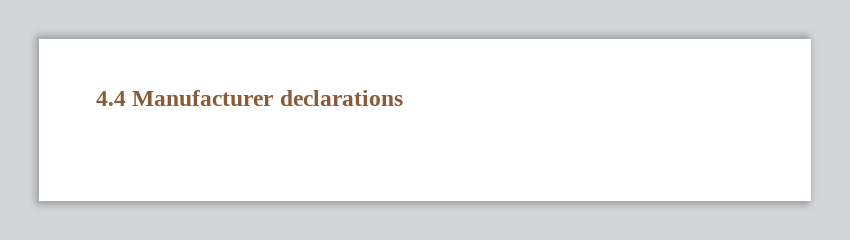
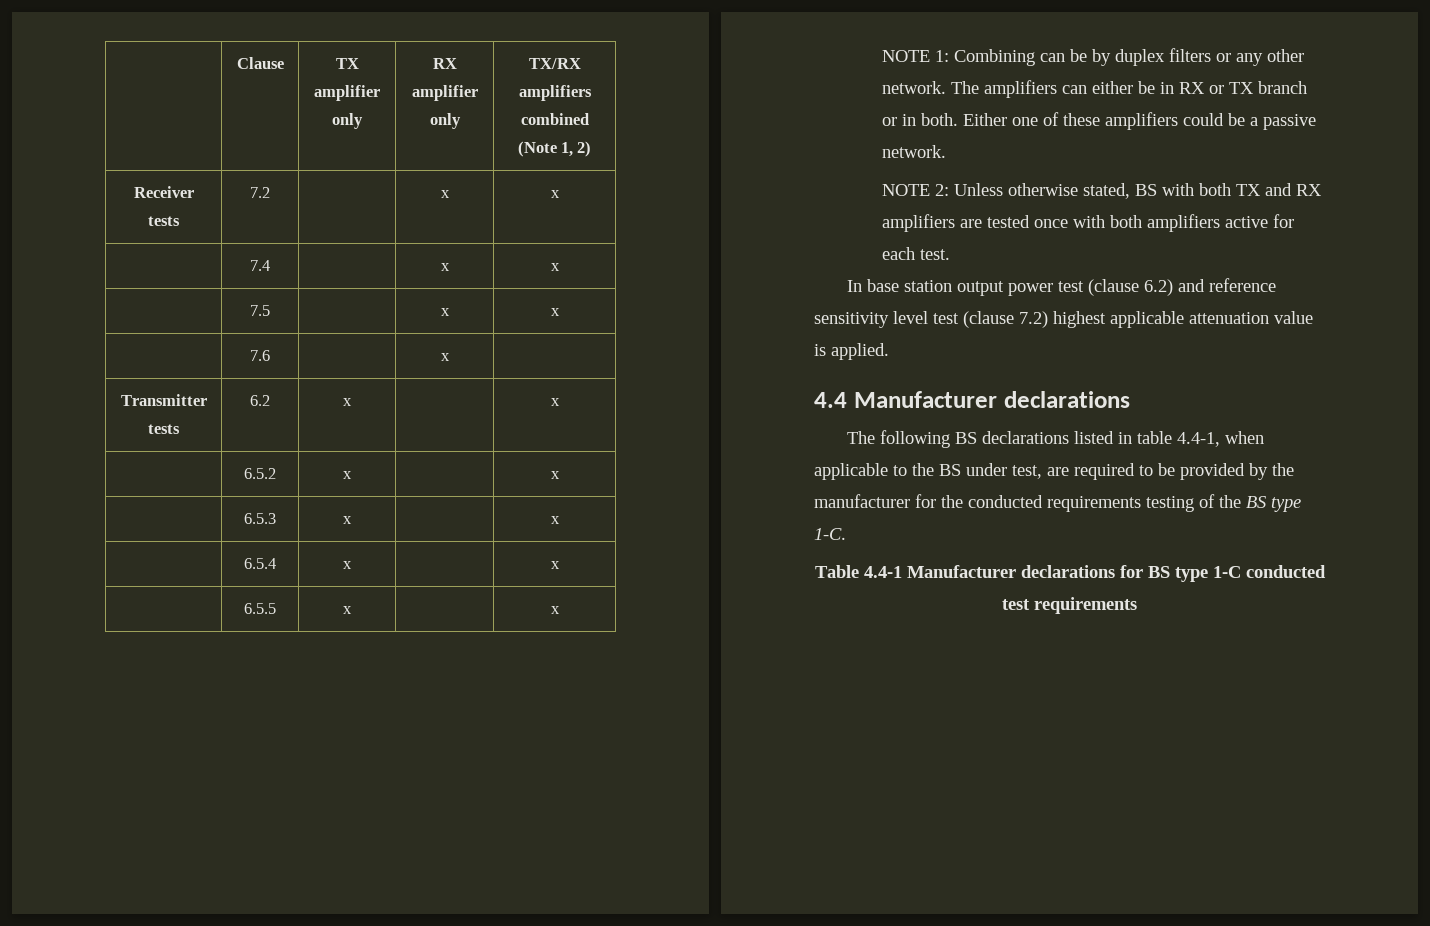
+ | Clause | TX amplifier only | RX amplifier only | TX/RX amplifiers combined (Note 1, 2)
+ Receiver tests | 7.2 | | x | x
+ | 7.4 | | x | x
+ | 7.5 | | x | x
+ | 7.6 | | x |
+ Transmitter tests | 6.2 | x | | x
+ | 6.5.2 | x | | x
+ | 6.5.3 | x | | x
+ | 6.5.4 | x | | x
+ | 6.5.5 | x | | x
+ NOTE 1: Combining can be by duplex filters or any other network. The amplifiers can either be in RX or TX branch or in both. Either one of these amplifiers could be a passive network.
+ NOTE 2: Unless otherwise stated, BS with both TX and RX amplifiers are tested once with both amplifiers active for each test.
+ In base station output power test (clause 6.2) and reference sensitivity level test (clause 7.2) highest applicable attenuation value is applied.
  4.4 Manufacturer declarations
+ The following BS declarations listed in table 4.4-1, when applicable to the BS under test, are required to be provided by the manufacturer for the conducted requirements testing of the BS type 1-C.
+ Table 4.4-1 Manufacturer declarations for BS type 1-C conducted test requirements

